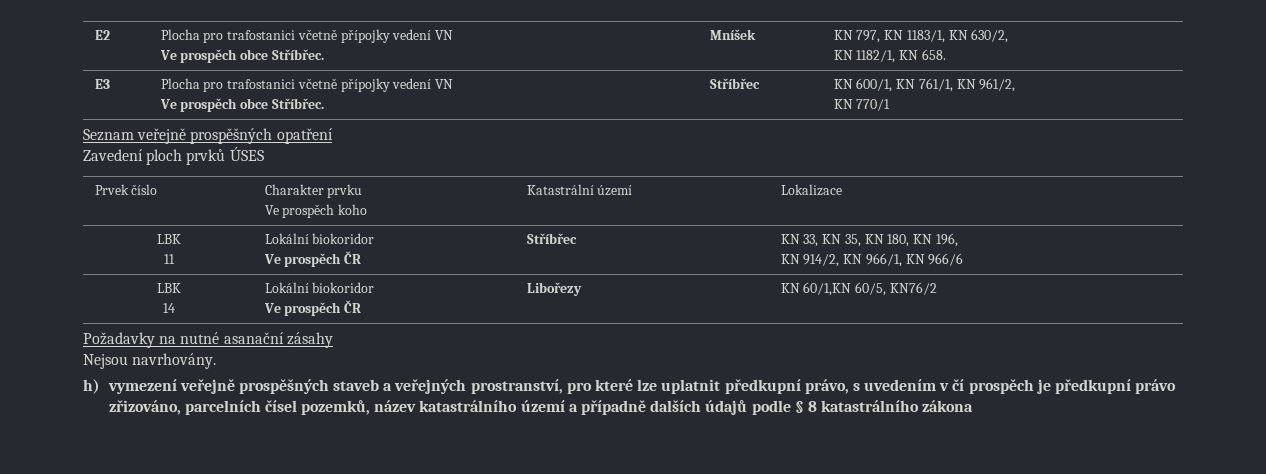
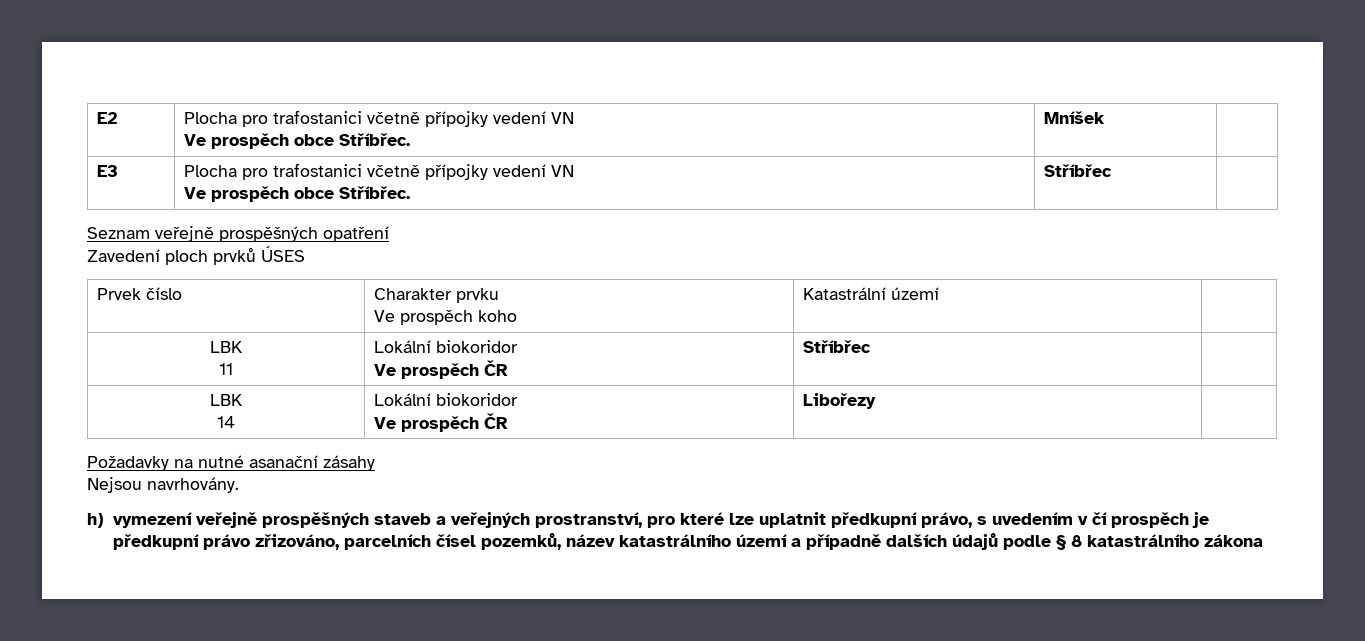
  E2 | Plocha pro trafostanici včetně přípojky vedení VN
- Ve prospěch obce Stříbřec. | Mníšek | KN 797, KN 1183/1, KN 630/2,
- KN 1182/1, KN 658.
+ Ve prospěch obce Stříbřec. | Mníšek |
  E3 | Plocha pro trafostanici včetně přípojky vedení VN
- Ve prospěch obce Stříbřec. | Stříbřec | KN 600/1, KN 761/1, KN 961/2,
- KN 770/1
+ Ve prospěch obce Stříbřec. | Stříbřec |
  Prvek číslo | Charakter prvku
- Ve prospěch koho | Katastrální území | Lokalizace
+ Ve prospěch koho | Katastrální území |
  LBK
  11 | Lokální biokoridor
- Ve prospěch ČR | Stříbřec | KN 33, KN 35, KN 180, KN 196,
- KN 914/2, KN 966/1, KN 966/6
+ Ve prospěch ČR | Stříbřec |
  LBK
  14 | Lokální biokoridor
- Ve prospěch ČR | Libořezy | KN 60/1,KN 60/5, KN76/2
+ Ve prospěch ČR | Libořezy |

